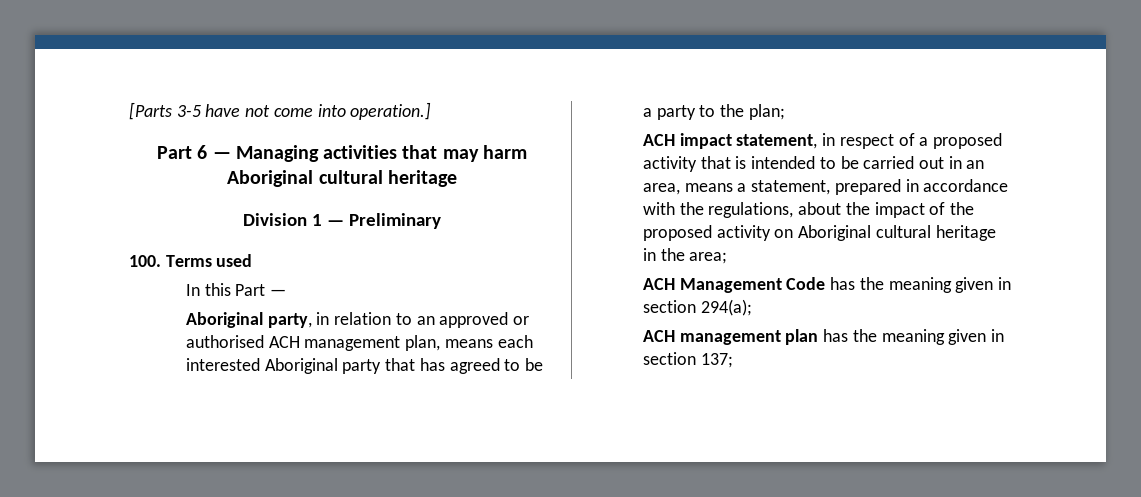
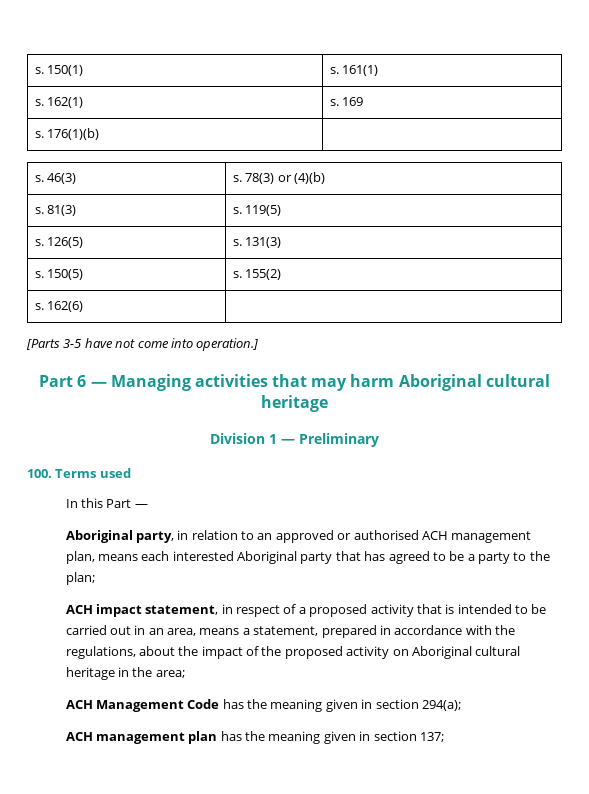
+ s. 150(1) | s. 161(1)
+ s. 162(1) | s. 169
+ s. 176(1)(b) |
+ s. 46(3) | s. 78(3) or (4)(b)
+ s. 81(3) | s. 119(5)
+ s. 126(5) | s. 131(3)
+ s. 150(5) | s. 155(2)
+ s. 162(6) |

